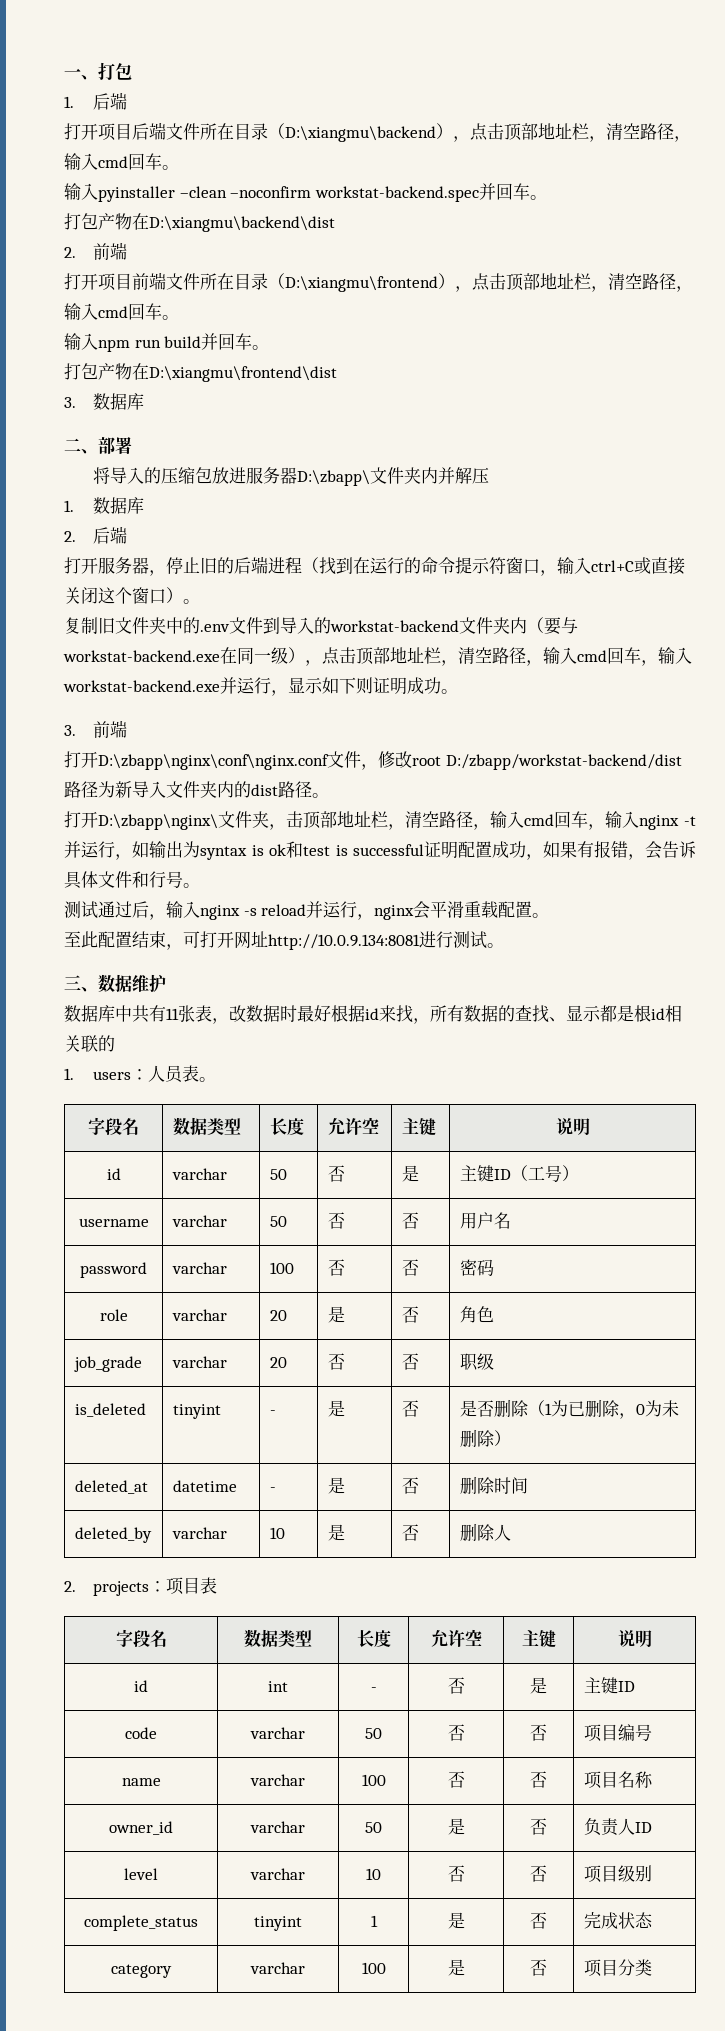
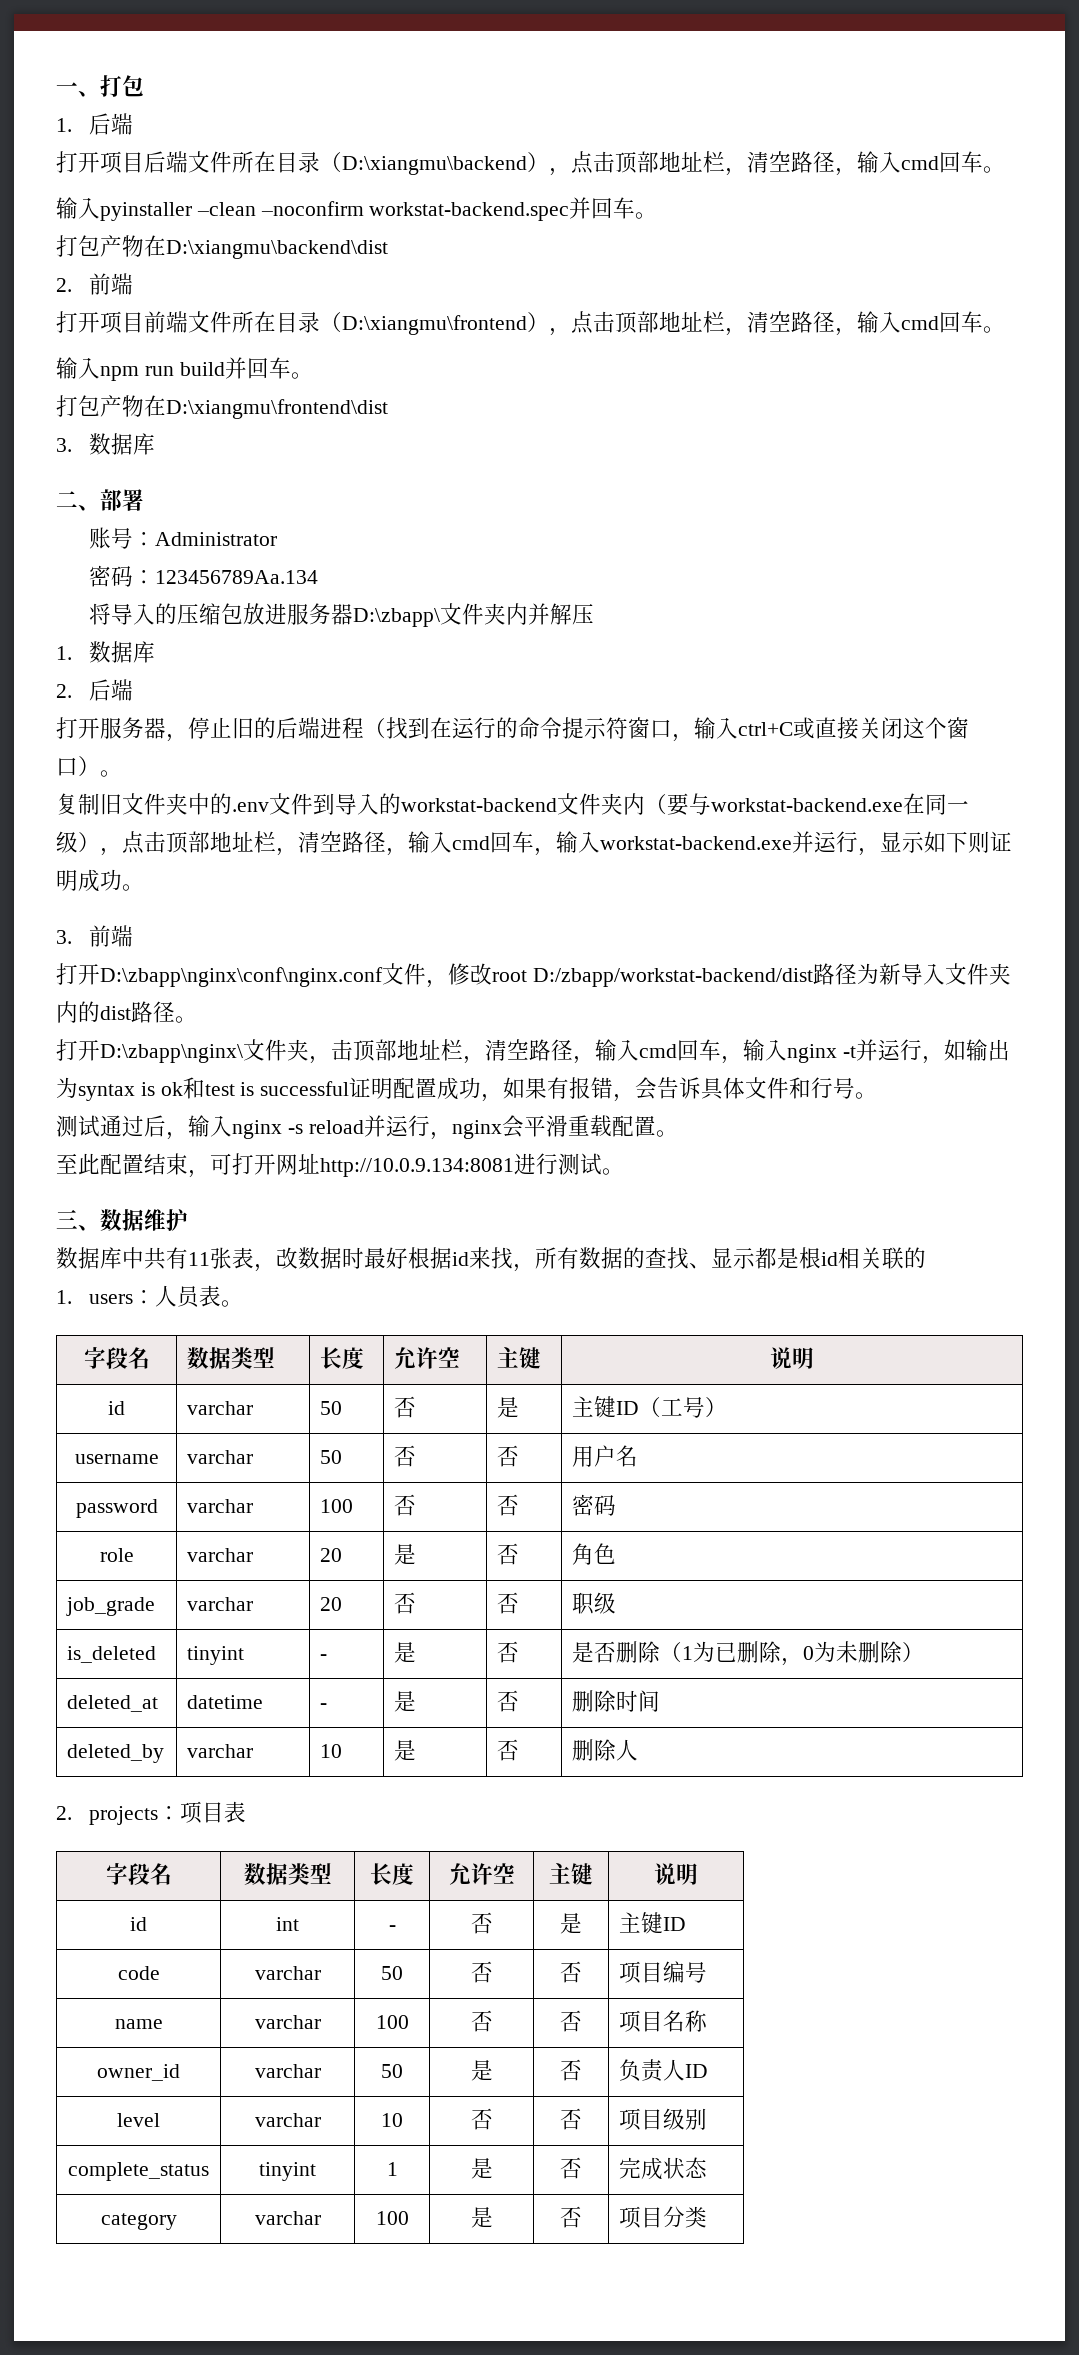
+ 账号：Administrator
+ 密码：123456789Aa.134

